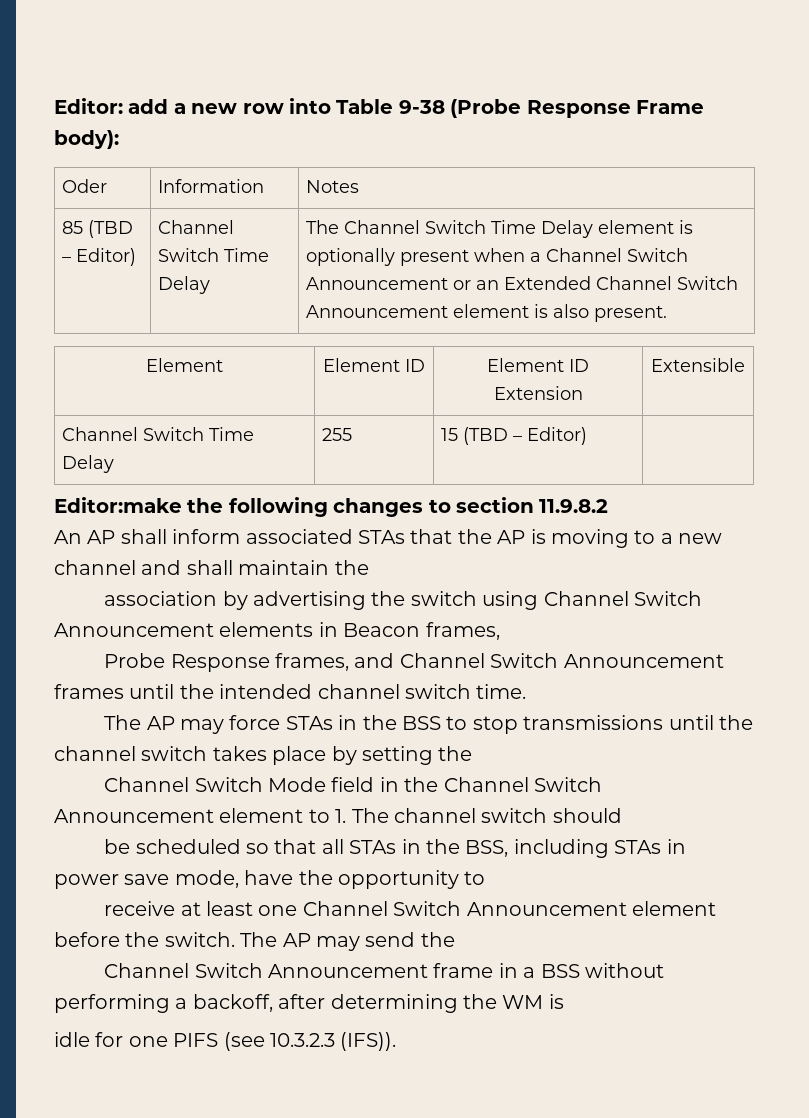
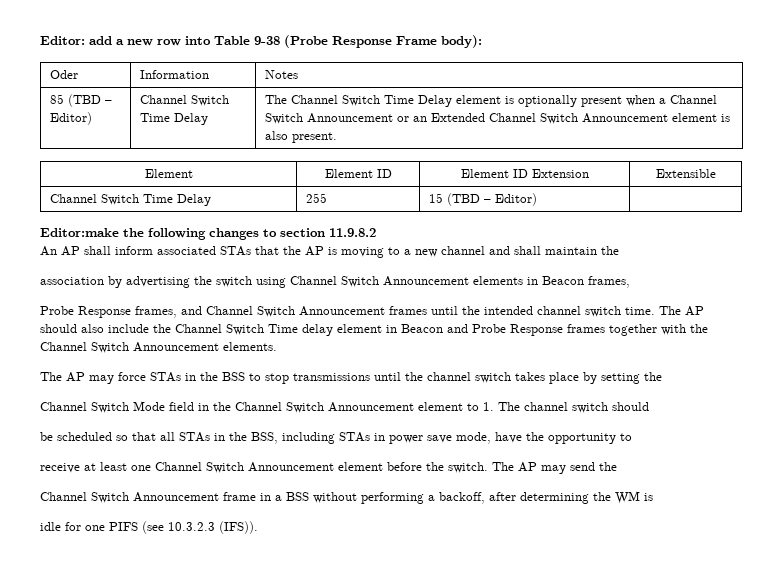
+ The AP should also include the Channel Switch Time delay element in Beacon and Probe Response frames together with the Channel Switch Announcement elements.

